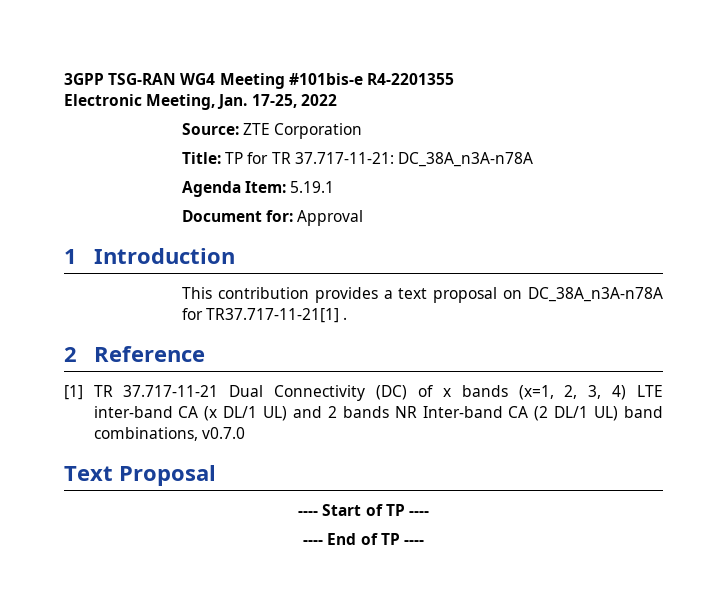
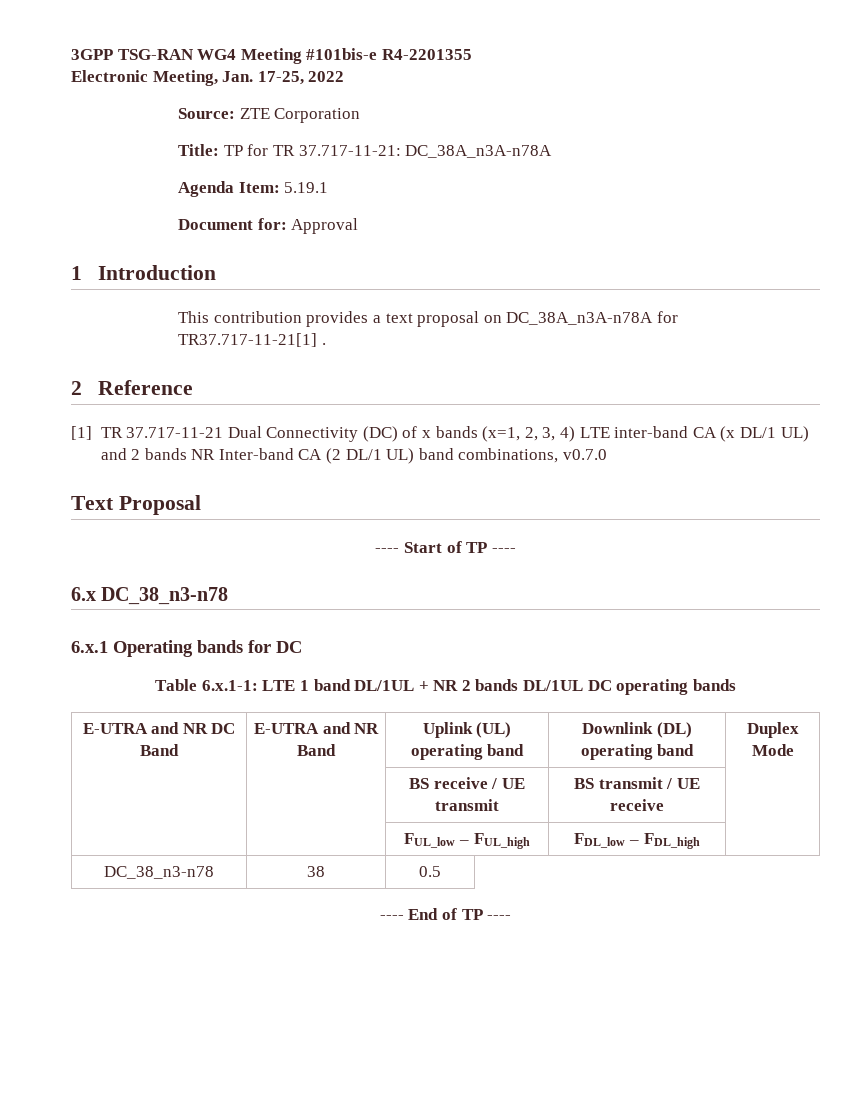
+ 6.x DC_38_n3-n78
+ 6.x.1 Operating bands for DC
+ Table 6.x.1-1: LTE 1 band DL/1UL + NR 2 bands DL/1UL DC operating bands
+ E-UTRA and NR DC Band | E-UTRA and NR Band | Uplink (UL) operating band | Downlink (DL) operating band | Duplex Mode
+ | | BS receive / UE transmit | BS transmit / UE receive |
+ | | FUL_low – FUL_high | FDL_low – FDL_high |
+ DC_38_n3-n78 | 38 | 0.5

